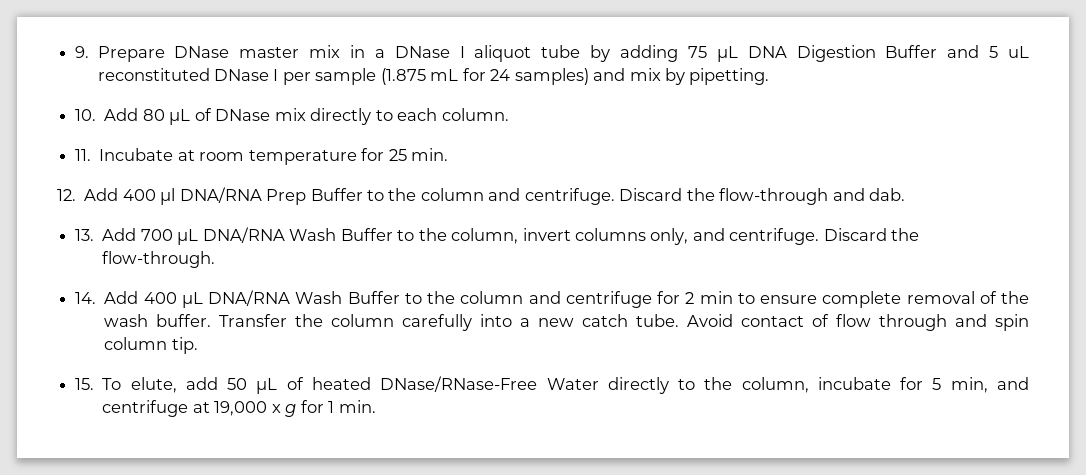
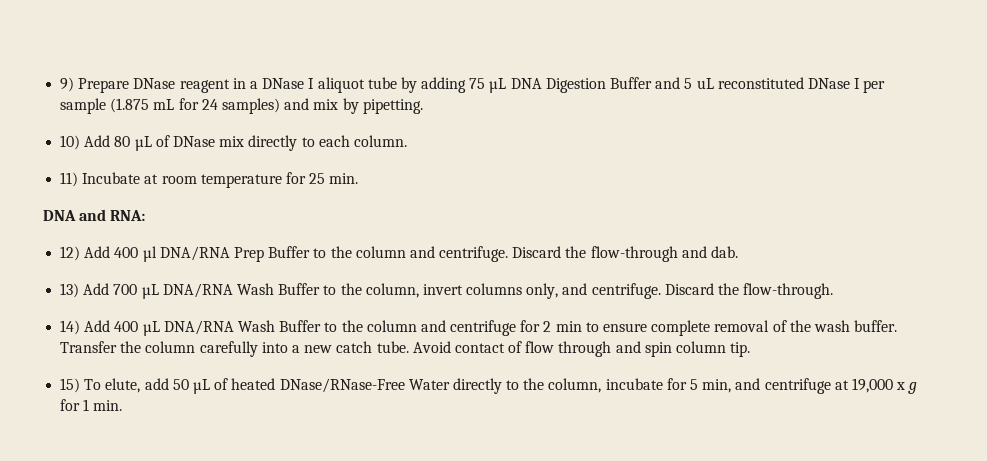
- 9. Prepare DNase master mix in a DNase I aliquot tube by adding 75 µL DNA Digestion Buffer and 5 uL reconstituted DNase I per sample (1.875 mL for 24 samples) and mix by pipetting.
+ 9) Prepare DNase reagent in a DNase I aliquot tube by adding 75 µL DNA Digestion Buffer and 5 uL reconstituted DNase I per sample (1.875 mL for 24 samples) and mix by pipetting.
- 10. Add 80 µL of DNase mix directly to each column.
+ 10) Add 80 µL of DNase mix directly to each column.
- 11. Incubate at room temperature for 25 min.
+ 11) Incubate at room temperature for 25 min.
- 12. Add 400 µl DNA/RNA Prep Buffer to the column and centrifuge.
+ DNA and RNA:
+ 12) Add 400 µl DNA/RNA Prep Buffer to the column and centrifuge.
- 13. Add 700 µL DNA/RNA Wash Buffer to the column, invert columns only, and centrifuge.
+ 13) Add 700 µL DNA/RNA Wash Buffer to the column, invert columns only, and centrifuge.
- 14. Add 400 µL DNA/RNA Wash Buffer to the column and centrifuge for 2 min to ensure complete removal of the wash buffer.
+ 14) Add 400 µL DNA/RNA Wash Buffer to the column and centrifuge for 2 min to ensure complete removal of the wash buffer.
- 15. To elute, add 50 µL of heated DNase/RNase-Free Water directly to the column, incubate for 5 min, and centrifuge at 19,000 x g for 1 min.
+ 15) To elute, add 50 µL of heated DNase/RNase-Free Water directly to the column, incubate for 5 min, and centrifuge at 19,000 x g for 1 min.

